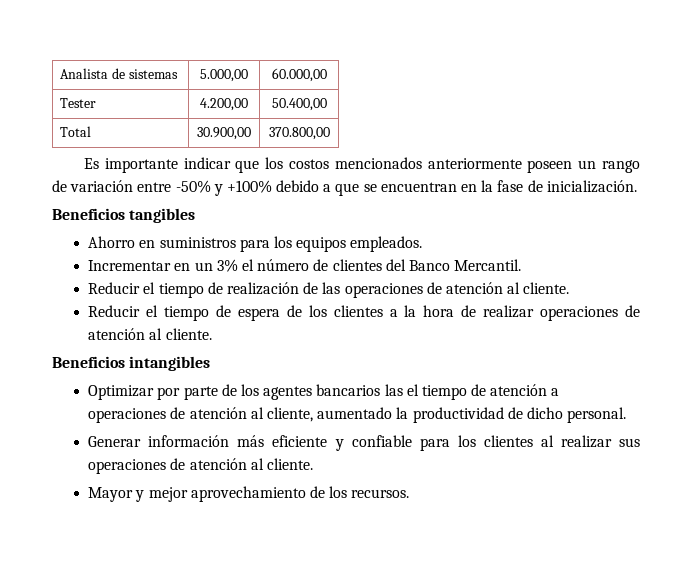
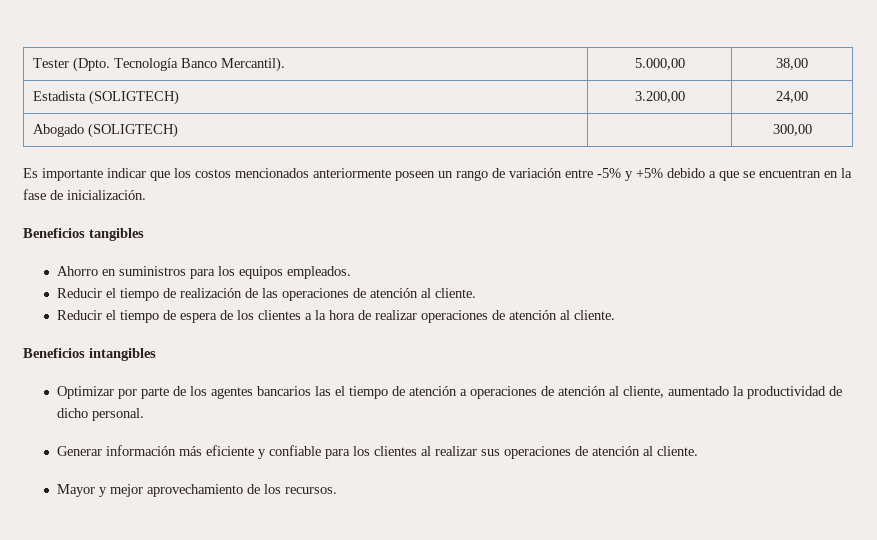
- Analista de sistemas | 5.000,00 | 60.000,00
- Tester | 4.200,00 | 50.400,00
- Total | 30.900,00 | 370.800,00
+ Tester (Dpto. Tecnología Banco Mercantil). | 5.000,00 | 38,00
+ Estadista (SOLIGTECH) | 3.200,00 | 24,00
+ Abogado (SOLIGTECH) | | 300,00
- Es importante indicar que los costos mencionados anteriormente poseen un rango de variación entre -50% y +100% debido a que se encuentran en la fase de inicialización.
+ Es importante indicar que los costos mencionados anteriormente poseen un rango de variación entre -5% y +5% debido a que se encuentran en la fase de inicialización.
- Incrementar en un 3% el número de clientes del Banco Mercantil.

